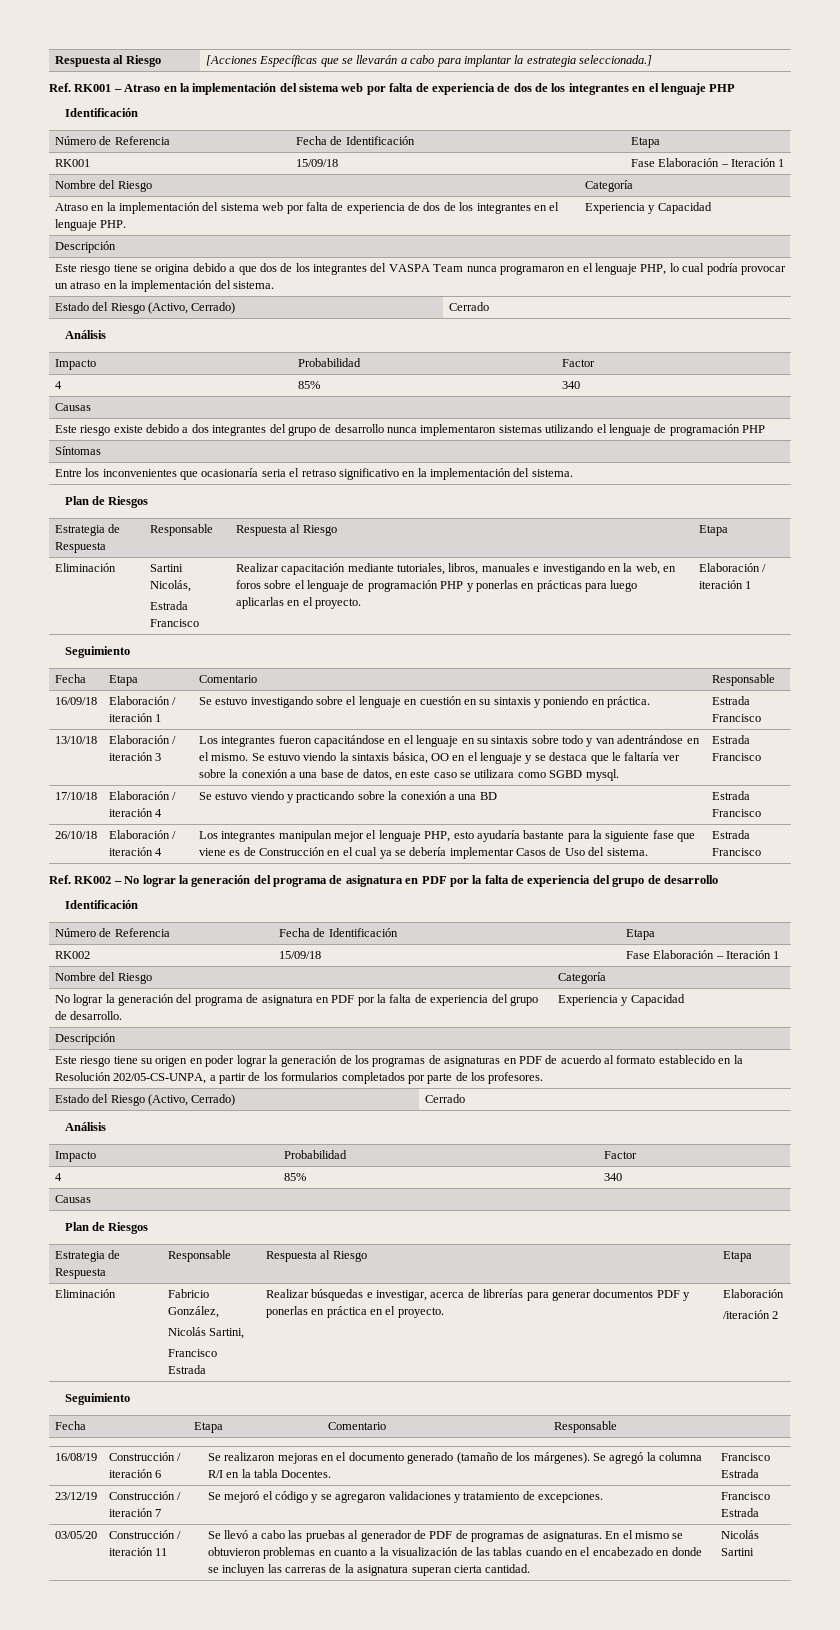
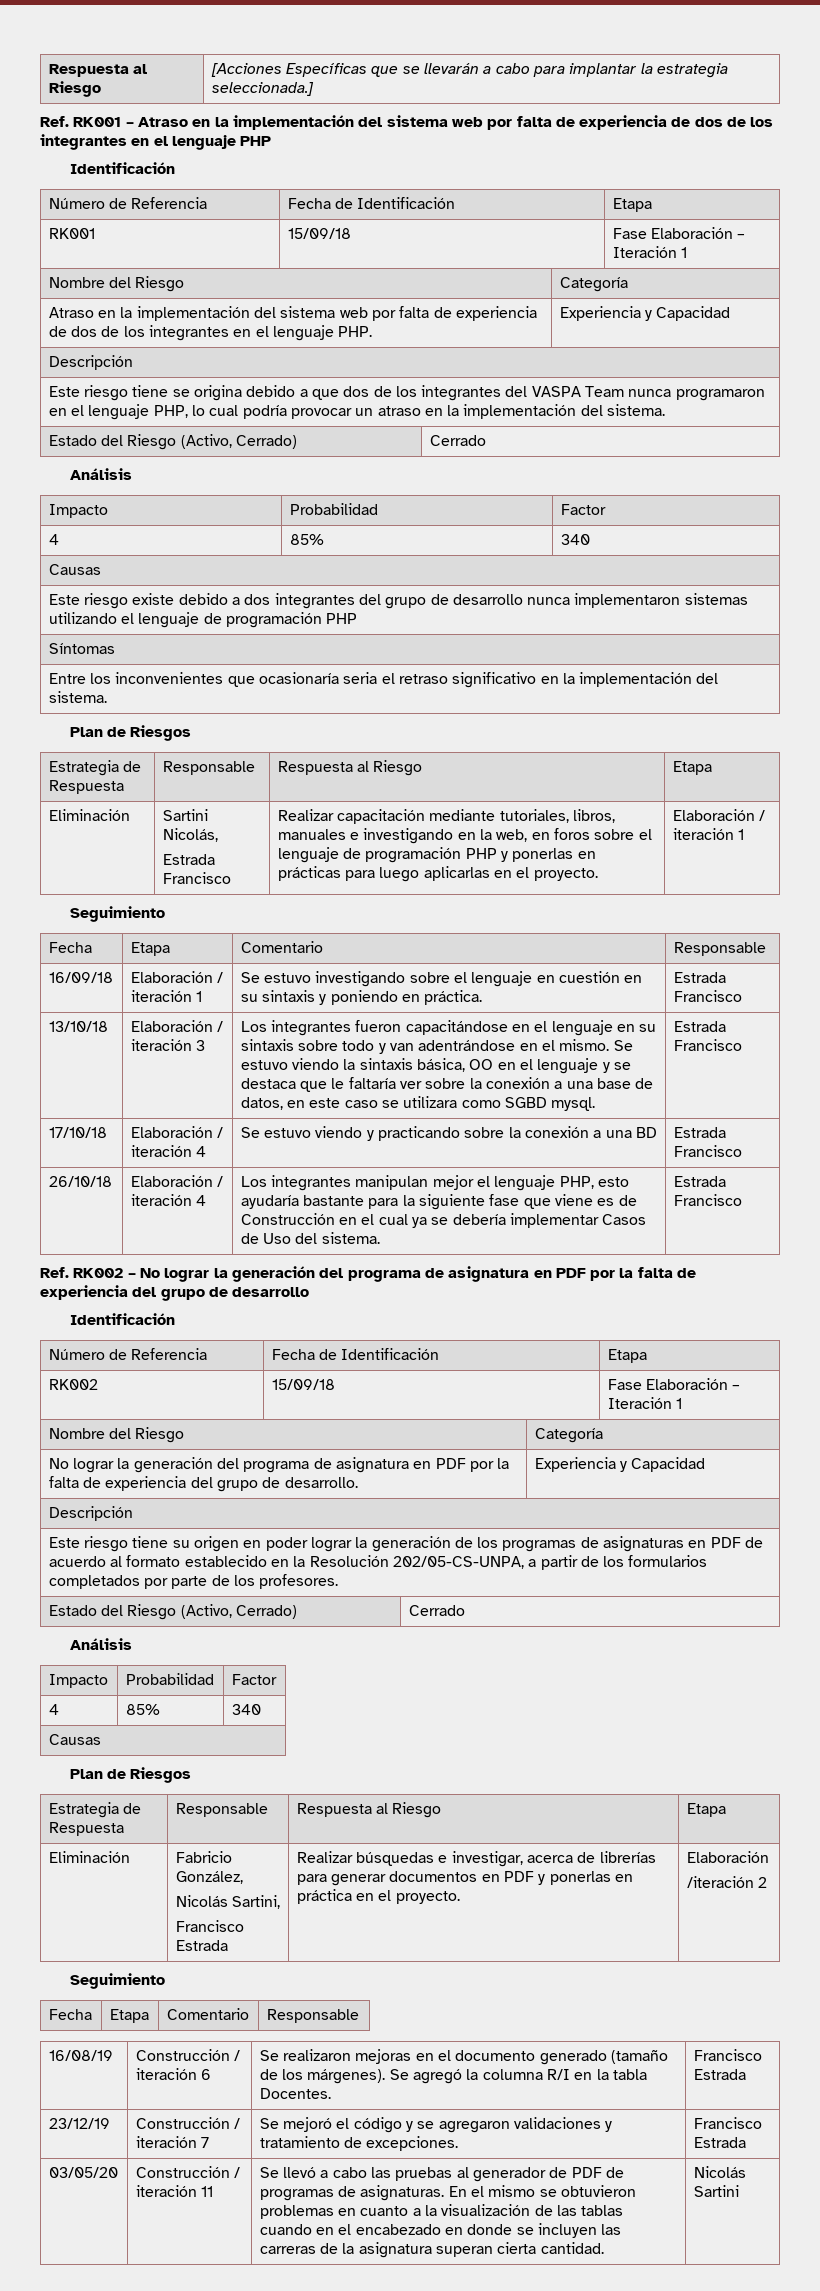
  Eliminación | Fabricio González,
  Nicolás Sartini,
- Francisco Estrada | Realizar búsquedas e investigar, acerca de librerías para generar documentos PDF y ponerlas en práctica en el proyecto. | Elaboración
+ Francisco Estrada | Realizar búsquedas e investigar, acerca de librerías para generar documentos en PDF y ponerlas en práctica en el proyecto. | Elaboración

